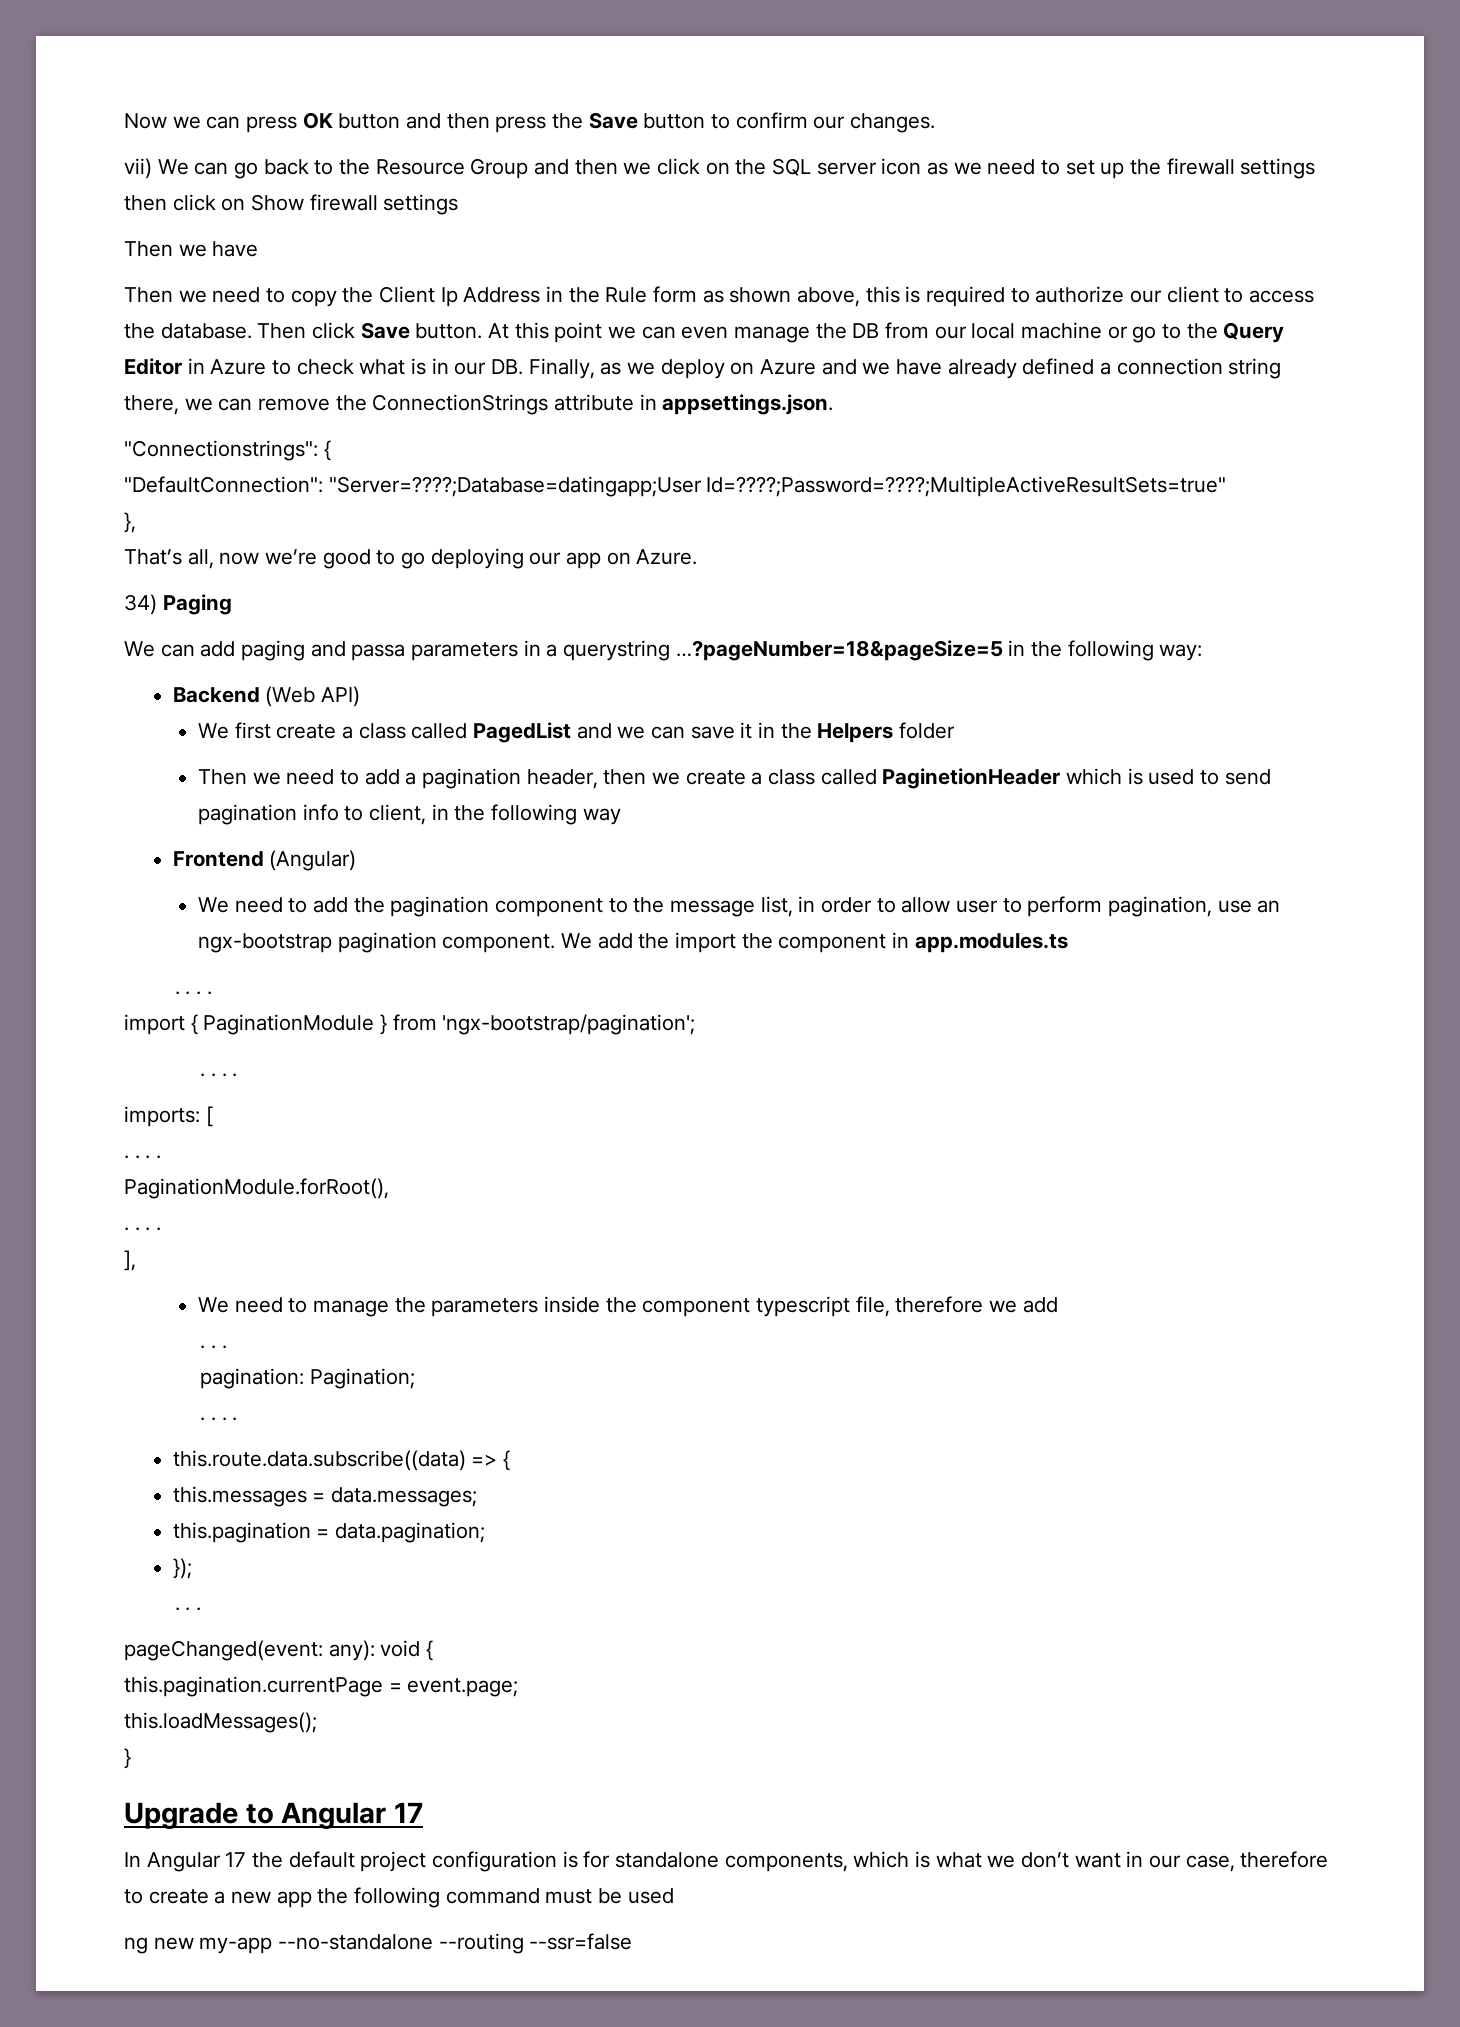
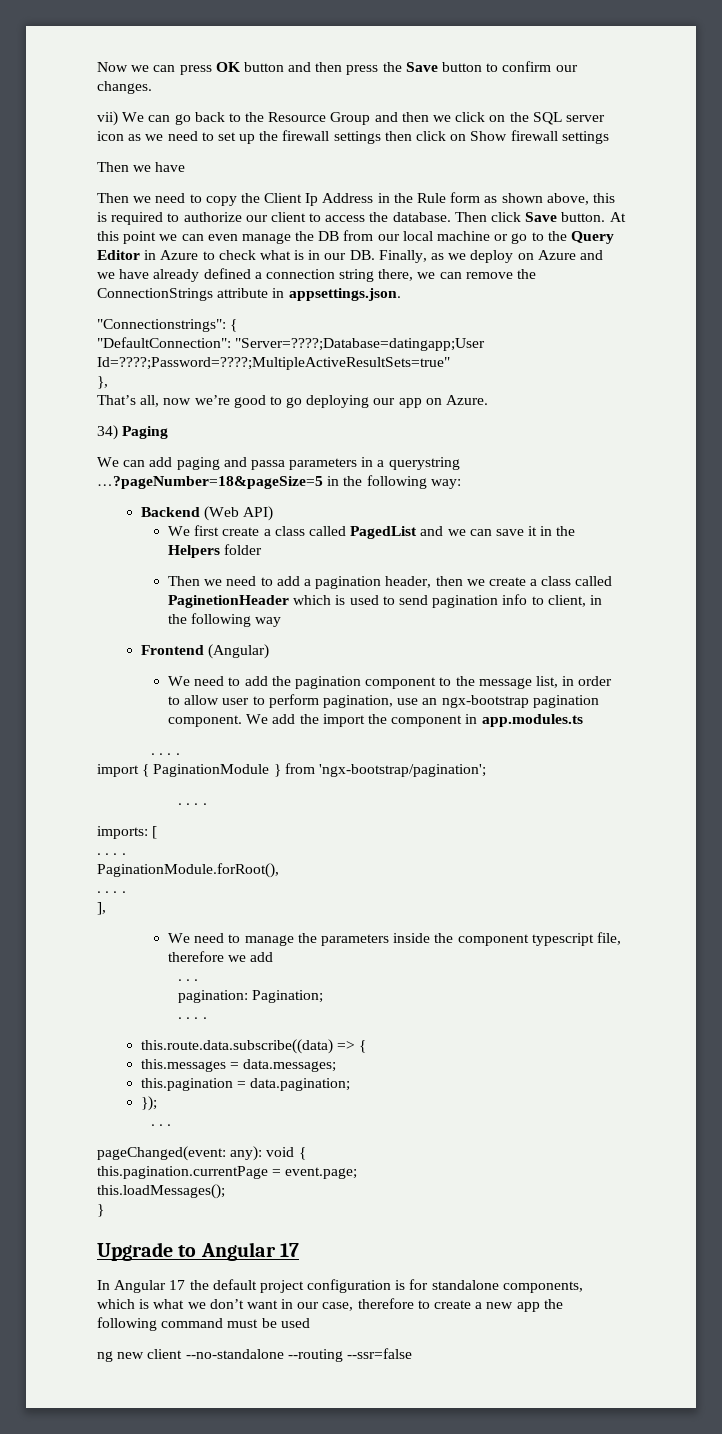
- ng new my-app --no-standalone --routing --ssr=false
+ ng new client --no-standalone --routing --ssr=false

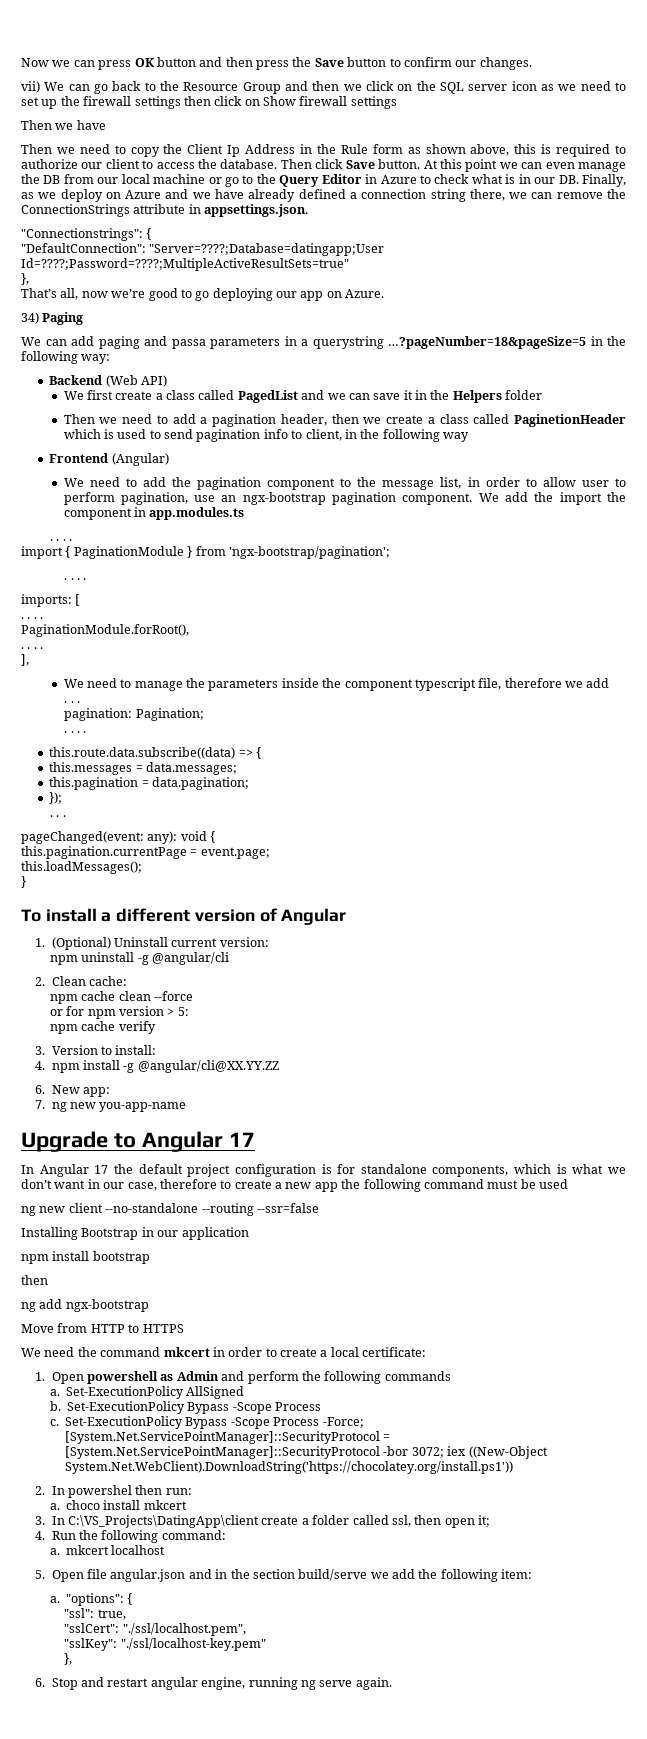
+ To install a different version of Angular
+ 1. (Optional) Uninstall current version:
+ npm uninstall -g @angular/cli
+ 2. Clean cache:
+ npm cache clean --force
+ or for npm version > 5:
+ npm cache verify
+ 3. Version to install:
+ 4. npm install -g @angular/cli@XX.YY.ZZ
+ 6. New app:
+ 7. ng new you-app-name
+ Installing Bootstrap in our application
+ npm install bootstrap
+ then
+ ng add ngx-bootstrap
+ Move from HTTP to HTTPS
+ We need the command mkcert in order to create a local certificate:
+ 1. Open powershell as Admin and perform the following commands
+ a. Set-ExecutionPolicy AllSigned
+ b. Set-ExecutionPolicy Bypass -Scope Process
+ c. Set-ExecutionPolicy Bypass -Scope Process -Force; [System.Net.ServicePointManager]::SecurityProtocol = [System.Net.ServicePointManager]::SecurityProtocol -bor 3072; iex ((New-Object System.Net.WebClient).DownloadString('https://chocolatey.org/install.ps1'))
+ 2. In powershel then run:
+ a. choco install mkcert
+ 3. In C:\VS_Projects\DatingApp\client create a folder called ssl, then open it;
+ 4. Run the following command:
+ a. mkcert localhost
+ 5. Open file angular.json and in the section build/serve we add the following item:
+ a. "options": {
+ "ssl": true,
+ "sslCert": "./ssl/localhost.pem",
+ "sslKey": "./ssl/localhost-key.pem"
+ },
+ 6. Stop and restart angular engine, running ng serve again.

